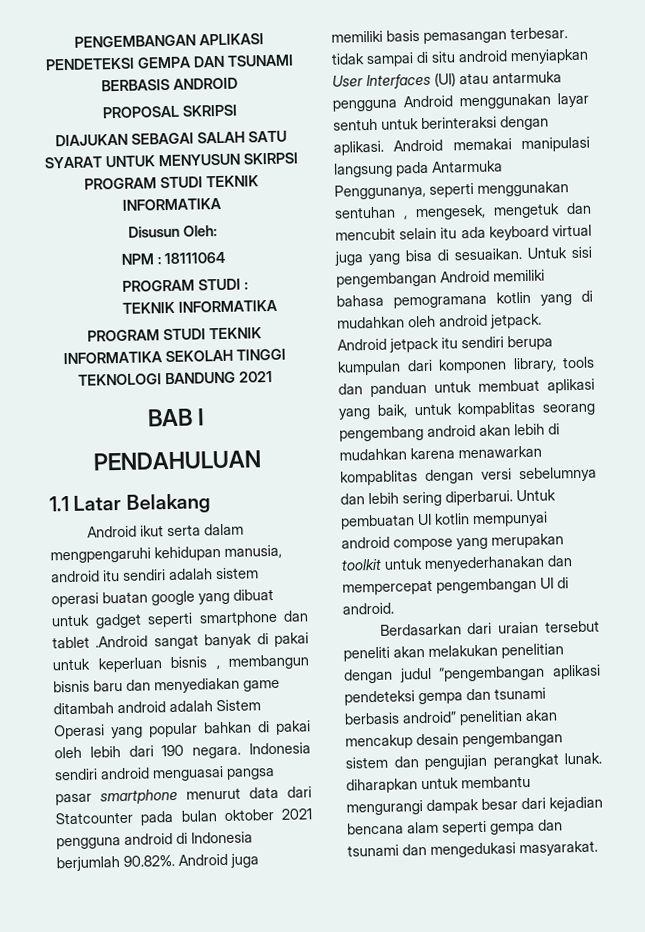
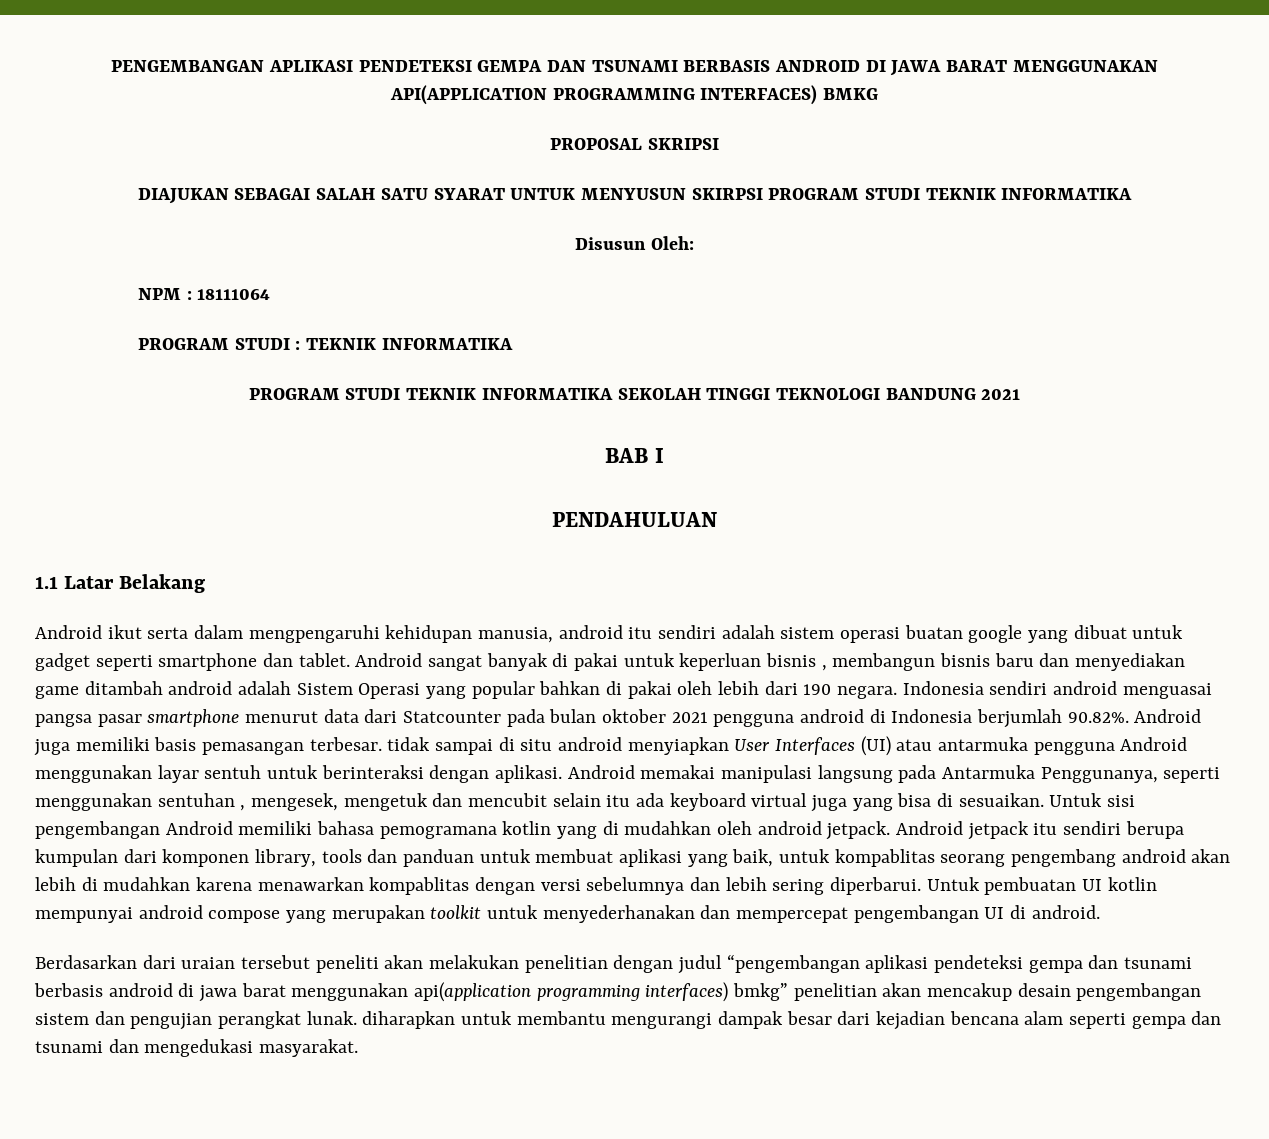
- PENGEMBANGAN APLIKASI PENDETEKSI GEMPA DAN TSUNAMI BERBASIS ANDROID
+ PENGEMBANGAN APLIKASI PENDETEKSI GEMPA DAN TSUNAMI BERBASIS ANDROID DI JAWA BARAT MENGGUNAKAN API(APPLICATION PROGRAMMING INTERFACES) BMKG
- Android ikut serta dalam mengpengaruhi kehidupan manusia, android itu sendiri adalah sistem operasi buatan google yang dibuat untuk gadget seperti smartphone dan tablet .Android sangat banyak di pakai untuk keperluan bisnis , membangun bisnis baru dan menyediakan game ditambah android adalah Sistem Operasi yang popular bahkan di pakai oleh lebih dari 190 negara.
+ Android ikut serta dalam mengpengaruhi kehidupan manusia, android itu sendiri adalah sistem operasi buatan google yang dibuat untuk gadget seperti smartphone dan tablet. Android sangat banyak di pakai untuk keperluan bisnis , membangun bisnis baru dan menyediakan game ditambah android adalah Sistem Operasi yang popular bahkan di pakai oleh lebih dari 190 negara.
- Berdasarkan dari uraian tersebut peneliti akan melakukan penelitian dengan judul “pengembangan aplikasi pendeteksi gempa dan tsunami berbasis android” penelitian akan mencakup desain pengembangan sistem dan pengujian perangkat lunak. diharapkan untuk membantu mengurangi dampak besar dari kejadian bencana alam seperti gempa dan tsunami dan mengedukasi masyarakat.
+ Berdasarkan dari uraian tersebut peneliti akan melakukan penelitian dengan judul “pengembangan aplikasi pendeteksi gempa dan tsunami berbasis android di jawa barat menggunakan api(application programming interfaces) bmkg” penelitian akan mencakup desain pengembangan sistem dan pengujian perangkat lunak. diharapkan untuk membantu mengurangi dampak besar dari kejadian bencana alam seperti gempa dan tsunami dan mengedukasi masyarakat.

